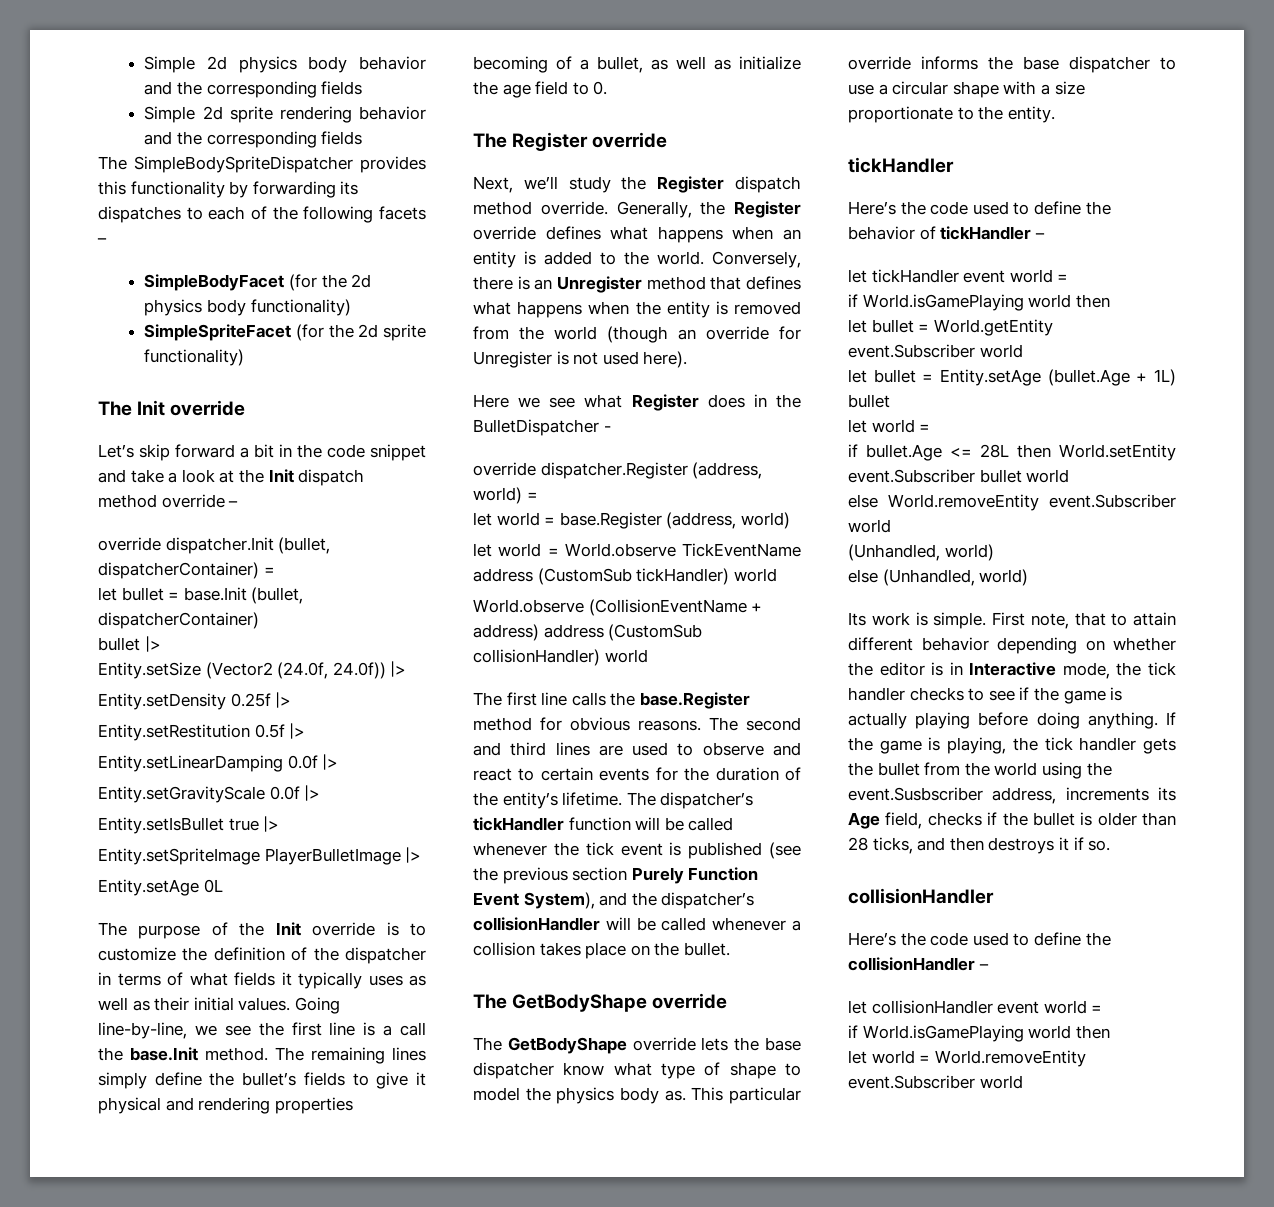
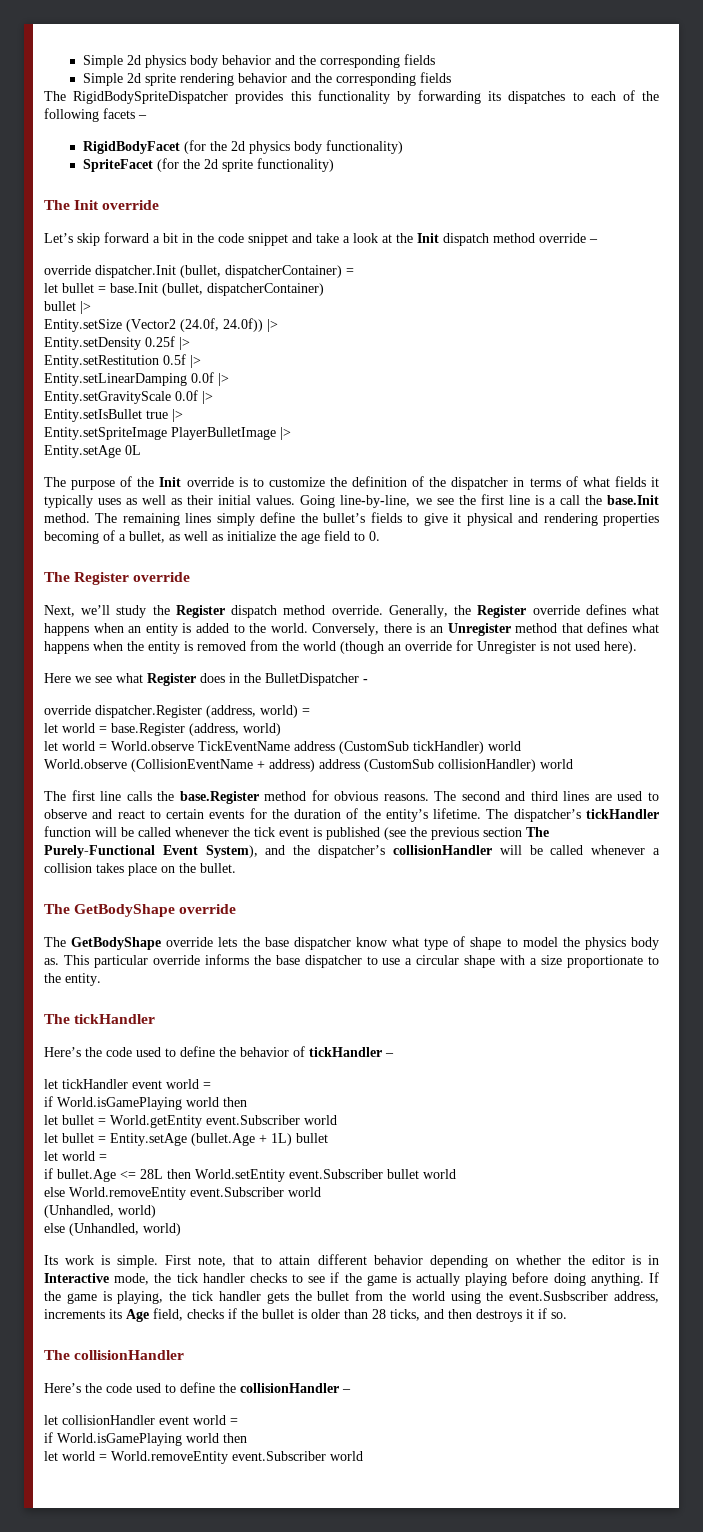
- The SimpleBodySpriteDispatcher provides this functionality by forwarding its dispatches to each of the following facets –
+ The RigidBodySpriteDispatcher provides this functionality by forwarding its dispatches to each of the following facets –
- SimpleBodyFacet (for the 2d physics body functionality)
+ RigidBodyFacet (for the 2d physics body functionality)
- SimpleSpriteFacet (for the 2d sprite functionality)
+ SpriteFacet (for the 2d sprite functionality)
- The dispatcher’s tickHandler function will be called whenever the tick event is published (see the previous section Purely Function Event System), and the dispatcher’s collisionHandler will be called whenever a collision takes place on the bullet.
+ The dispatcher’s tickHandler function will be called whenever the tick event is published (see the previous section The Purely-Functional Event System), and the dispatcher’s collisionHandler will be called whenever a collision takes place on the bullet.
  This particular override informs the base dispatcher to use a circular shape with a size proportionate to the entity.
- tickHandler
+ The tickHandler
  If the game is playing, the tick handler gets the bullet from the world using the event.Susbscriber address, increments its Age field, checks if the bullet is older than 28 ticks, and then destroys it if so.
- collisionHandler
+ The collisionHandler

